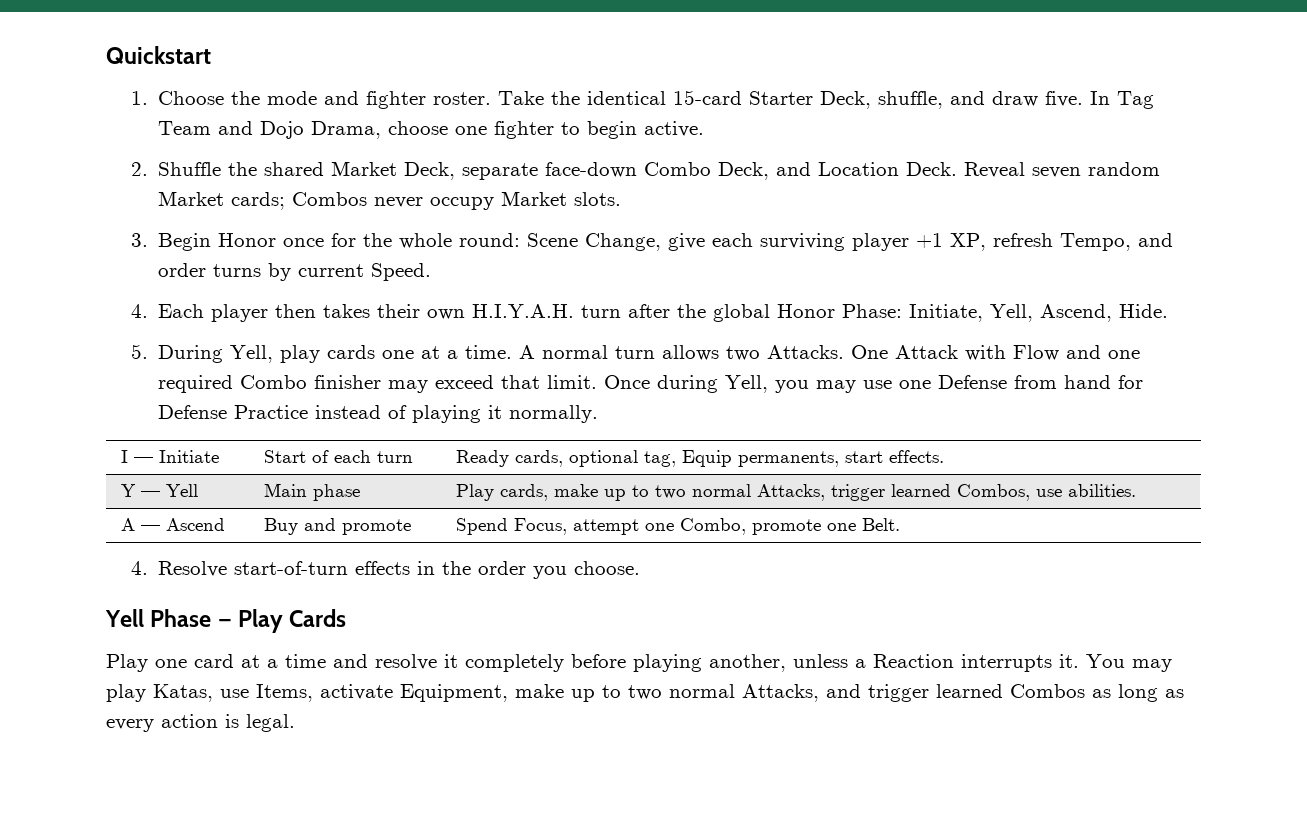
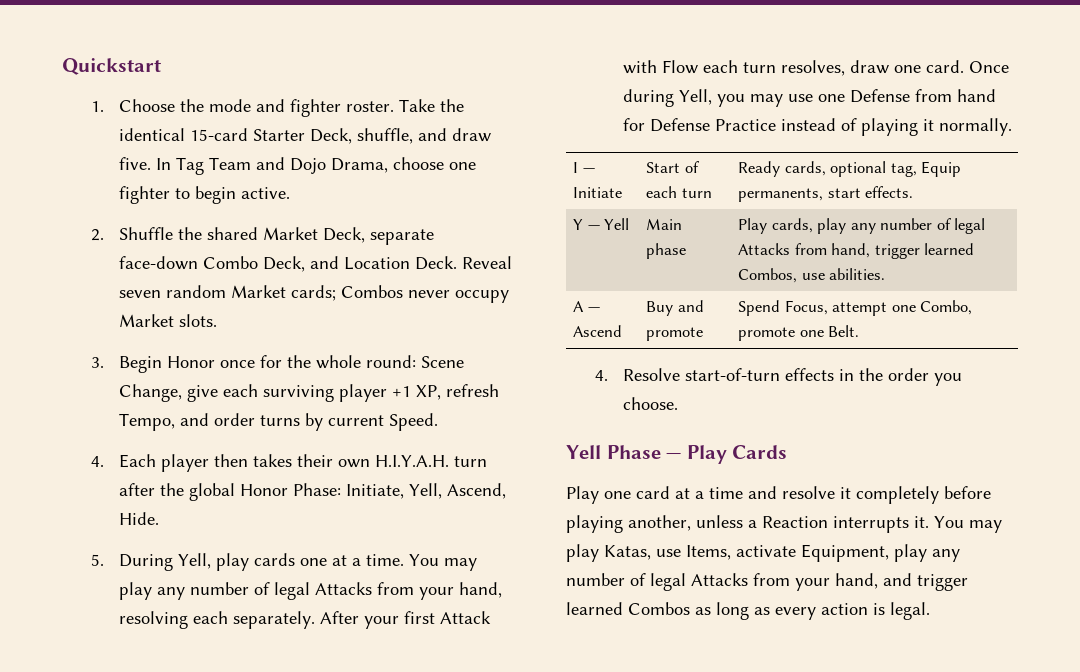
- A normal turn allows two Attacks. One Attack with Flow and one required Combo finisher may exceed that limit.
+ You may play any number of legal Attacks from your hand, resolving each separately. After your first Attack with Flow each turn resolves, draw one card.
- Y — Yell | Main phase | Play cards, make up to two normal Attacks, trigger learned Combos, use abilities.
+ Y — Yell | Main phase | Play cards, play any number of legal Attacks from hand, trigger learned Combos, use abilities.
- You may play Katas, use Items, activate Equipment, make up to two normal Attacks, and trigger learned Combos as long as every action is legal.
+ You may play Katas, use Items, activate Equipment, play any number of legal Attacks from your hand, and trigger learned Combos as long as every action is legal.

